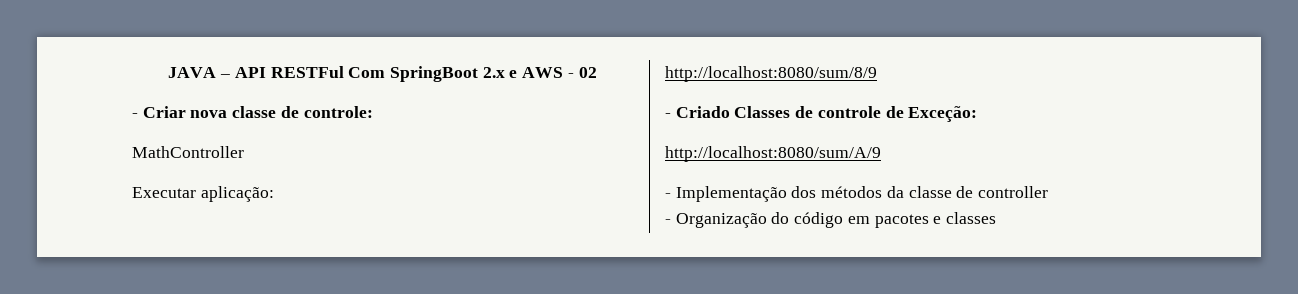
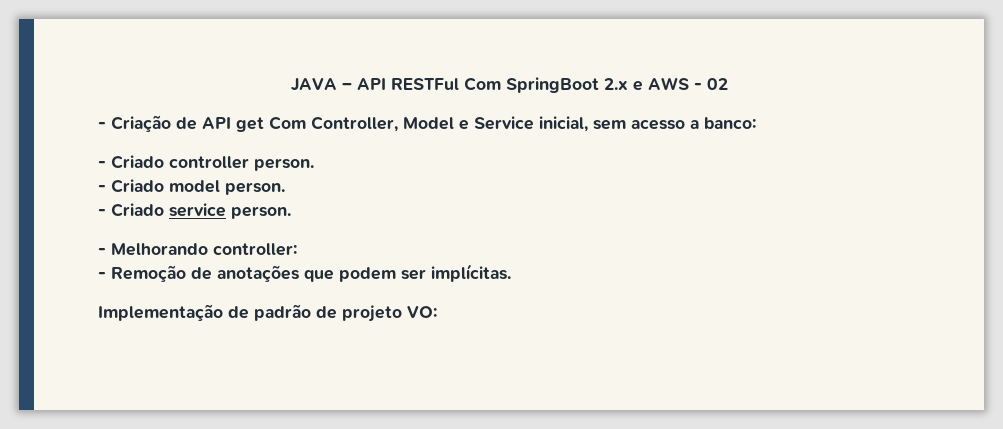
- - Criar nova classe de controle:
- MathController
- Executar aplicação:
- http://localhost:8080/sum/8/9
- - Criado Classes de controle de Exceção:
- http://localhost:8080/sum/A/9
- - Implementação dos métodos da classe de controller
- - Organização do código em pacotes e classes
+ - Criação de API get Com Controller, Model e Service inicial, sem acesso a banco:
+ - Criado controller person.
+ - Criado model person.
+ - Criado service person.
+ - Melhorando controller:
+ - Remoção de anotações que podem ser implícitas.
+ Implementação de padrão de projeto VO:

